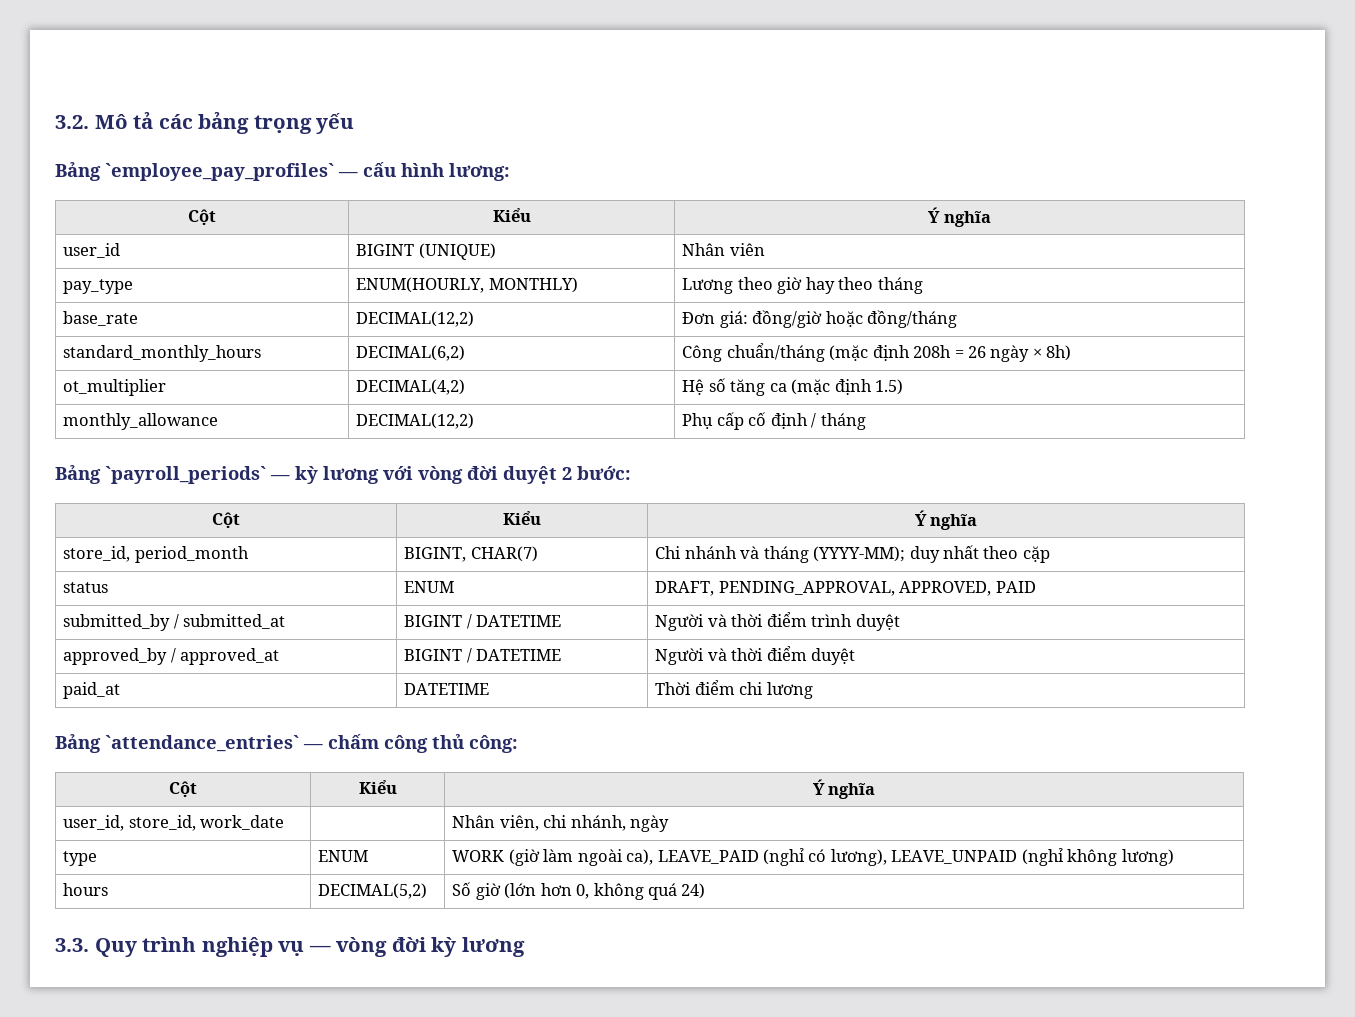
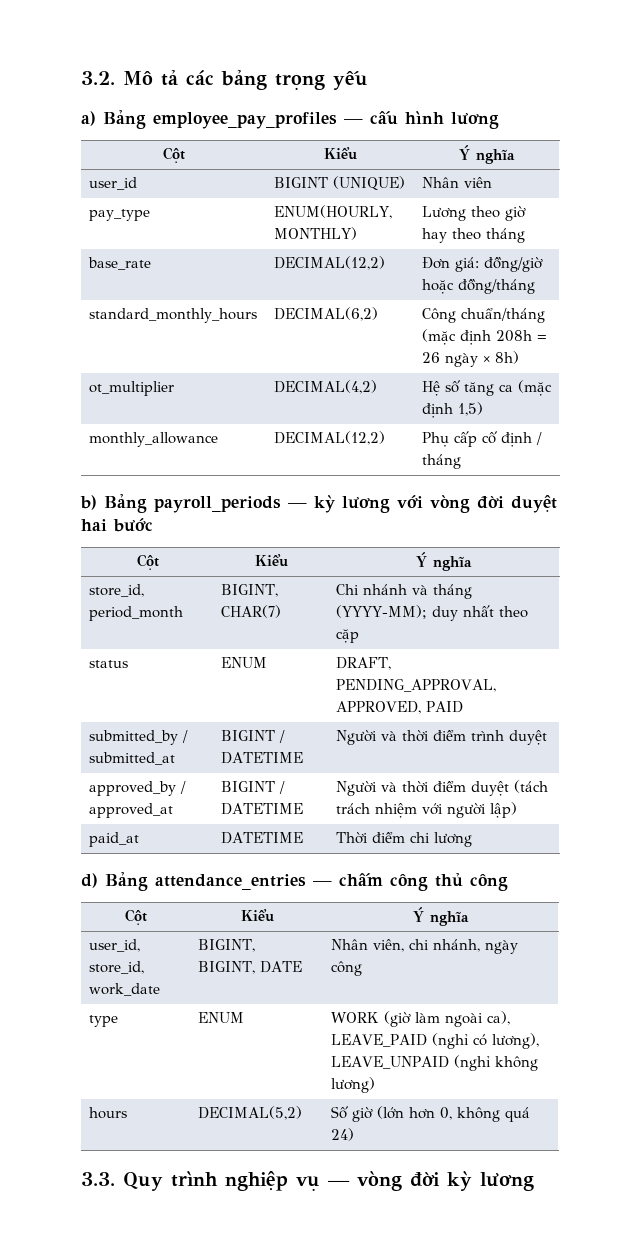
- Bảng `employee_pay_profiles` — cấu hình lương:
+ a) Bảng employee_pay_profiles — cấu hình lương
- ot_multiplier | DECIMAL(4,2) | Hệ số tăng ca (mặc định 1.5)
+ ot_multiplier | DECIMAL(4,2) | Hệ số tăng ca (mặc định 1,5)
- Bảng `payroll_periods` — kỳ lương với vòng đời duyệt 2 bước:
+ b) Bảng payroll_periods — kỳ lương với vòng đời duyệt hai bước
- approved_by / approved_at | BIGINT / DATETIME | Người và thời điểm duyệt
+ approved_by / approved_at | BIGINT / DATETIME | Người và thời điểm duyệt (tách trách nhiệm với người lập)
- Bảng `attendance_entries` — chấm công thủ công:
+ d) Bảng attendance_entries — chấm công thủ công
- user_id, store_id, work_date | | Nhân viên, chi nhánh, ngày
+ user_id, store_id, work_date | BIGINT, BIGINT, DATE | Nhân viên, chi nhánh, ngày công

